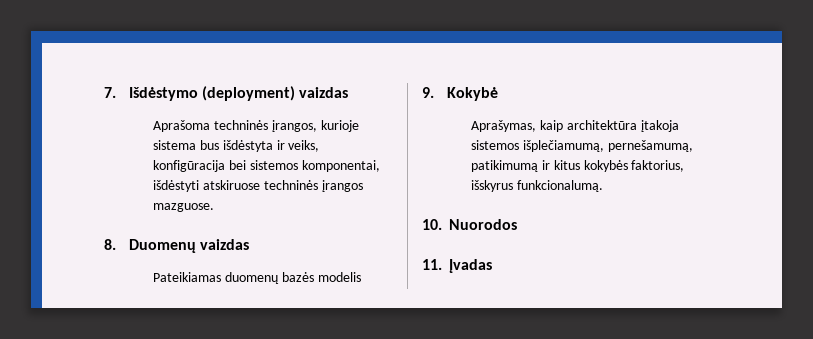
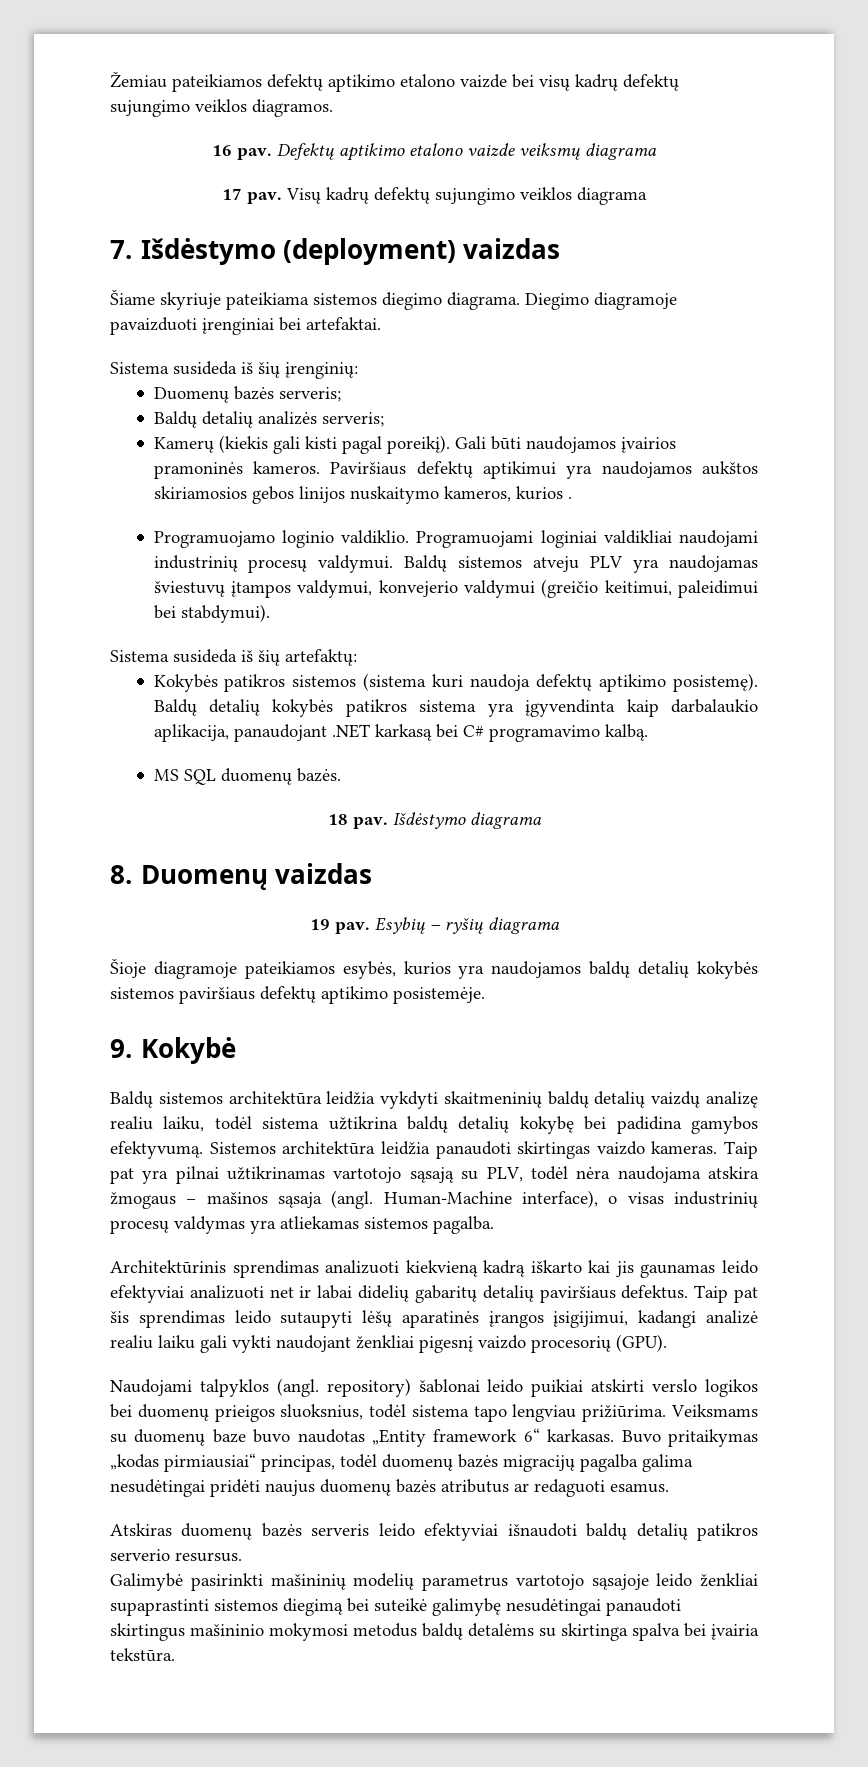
+ Žemiau pateikiamos defektų aptikimo etalono vaizde bei visų kadrų defektų sujungimo veiklos diagramos.
+ 16 pav. Defektų aptikimo etalono vaizde veiksmų diagrama
+ 17 pav. Visų kadrų defektų sujungimo veiklos diagrama
  7. Išdėstymo (deployment) vaizdas
- Aprašoma techninės įrangos, kurioje sistema bus išdėstyta ir veiks, konfigūracija bei sistemos komponentai, išdėstyti atskiruose techninės įrangos mazguose.
+ Šiame skyriuje pateikiama sistemos diegimo diagrama. Diegimo diagramoje pavaizduoti įrenginiai bei artefaktai.
+ Sistema susideda iš šių įrenginių:
+ Duomenų bazės serveris;
+ Baldų detalių analizės serveris;
+ Kamerų (kiekis gali kisti pagal poreikį). Gali būti naudojamos įvairios pramoninės kameros. Paviršiaus defektų aptikimui yra naudojamos aukštos skiriamosios gebos linijos nuskaitymo kameros, kurios .
+ Programuojamo loginio valdiklio. Programuojami loginiai valdikliai naudojami industrinių procesų valdymui. Baldų sistemos atveju PLV yra naudojamas šviestuvų įtampos valdymui, konvejerio valdymui (greičio keitimui, paleidimui bei stabdymui).
+ Sistema susideda iš šių artefaktų:
+ Kokybės patikros sistemos (sistema kuri naudoja defektų aptikimo posistemę). Baldų detalių kokybės patikros sistema yra įgyvendinta kaip darbalaukio aplikacija, panaudojant .NET karkasą bei C# programavimo kalbą.
+ MS SQL duomenų bazės.
+ 18 pav. Išdėstymo diagrama
  8. Duomenų vaizdas
- Pateikiamas duomenų bazės modelis
+ 19 pav. Esybių – ryšių diagrama
+ Šioje diagramoje pateikiamos esybės, kurios yra naudojamos baldų detalių kokybės sistemos paviršiaus defektų aptikimo posistemėje.
  9. Kokybė
- Aprašymas, kaip architektūra įtakoja sistemos išplečiamumą, pernešamumą, patikimumą ir kitus kokybės faktorius, išskyrus funkcionalumą.
- 10. Nuorodos
- 11. Įvadas
+ Baldų sistemos architektūra leidžia vykdyti skaitmeninių baldų detalių vaizdų analizę realiu laiku, todėl sistema užtikrina baldų detalių kokybę bei padidina gamybos efektyvumą. Sistemos architektūra leidžia panaudoti skirtingas vaizdo kameras. Taip pat yra pilnai užtikrinamas vartotojo sąsają su PLV, todėl nėra naudojama atskira žmogaus – mašinos sąsaja (angl. Human-Machine interface), o visas industrinių procesų valdymas yra atliekamas sistemos pagalba.
+ Architektūrinis sprendimas analizuoti kiekvieną kadrą iškarto kai jis gaunamas leido efektyviai analizuoti net ir labai didelių gabaritų detalių paviršiaus defektus. Taip pat šis sprendimas leido sutaupyti lėšų aparatinės įrangos įsigijimui, kadangi analizė realiu laiku gali vykti naudojant ženkliai pigesnį vaizdo procesorių (GPU).
+ Naudojami talpyklos (angl. repository) šablonai leido puikiai atskirti verslo logikos bei duomenų prieigos sluoksnius, todėl sistema tapo lengviau prižiūrima. Veiksmams su duomenų baze buvo naudotas „Entity framework 6“ karkasas. Buvo pritaikymas „kodas pirmiausiai“ principas, todėl duomenų bazės migracijų pagalba galima nesudėtingai pridėti naujus duomenų bazės atributus ar redaguoti esamus.
+ Atskiras duomenų bazės serveris leido efektyviai išnaudoti baldų detalių patikros serverio resursus.
+ Galimybė pasirinkti mašininių modelių parametrus vartotojo sąsajoje leido ženkliai supaprastinti sistemos diegimą bei suteikė galimybę nesudėtingai panaudoti skirtingus mašininio mokymosi metodus baldų detalėms su skirtinga spalva bei įvairia tekstūra.

